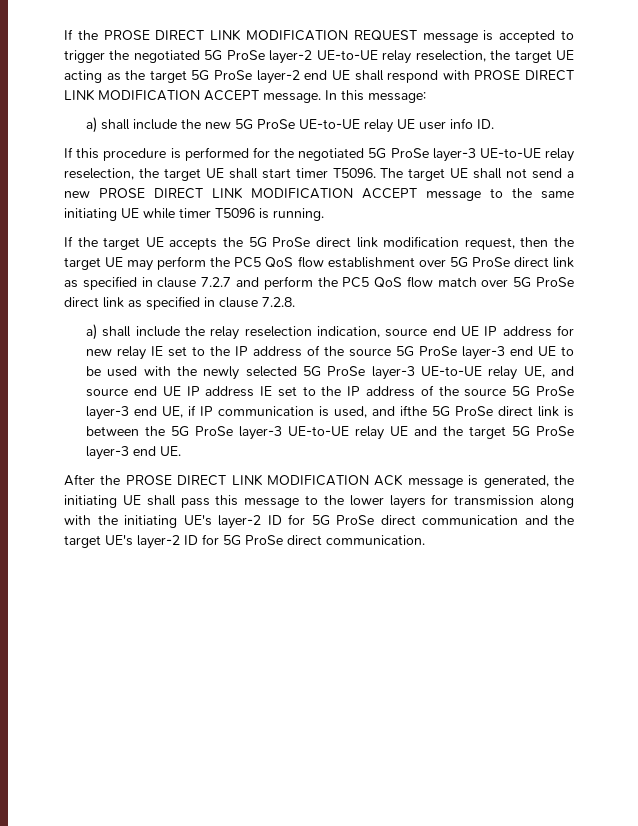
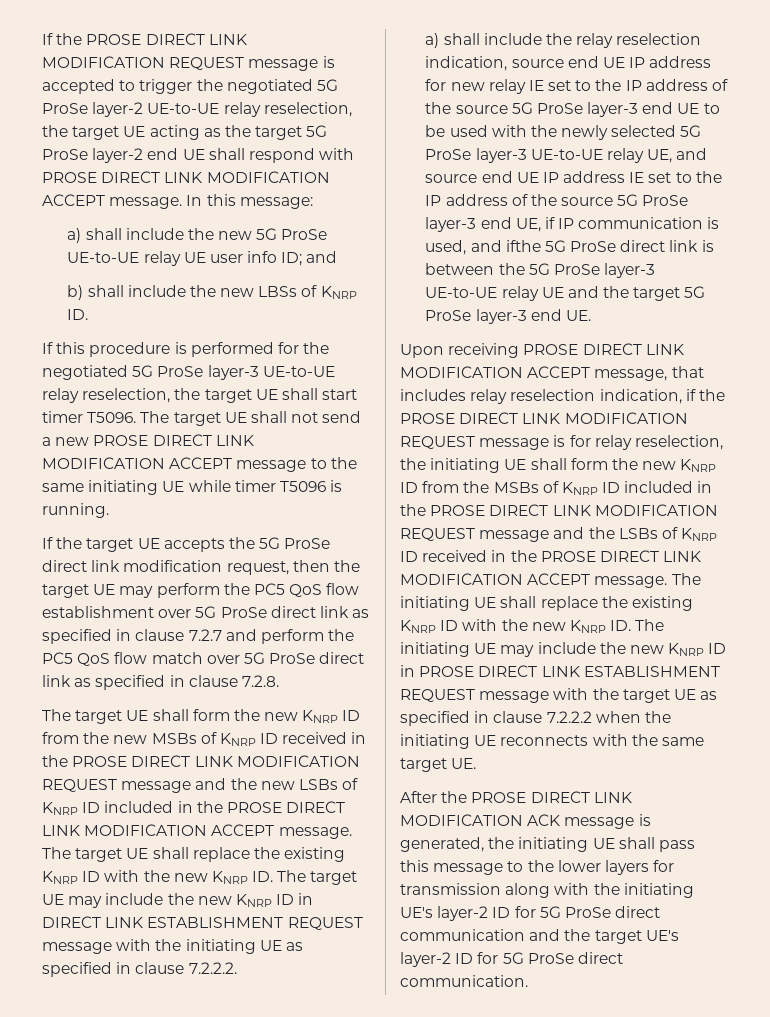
- a) shall include the new 5G ProSe UE-to-UE relay UE user info ID.
+ a) shall include the new 5G ProSe UE-to-UE relay UE user info ID; and
+ b) shall include the new LBSs of KNRP ID.
+ The target UE shall form the new KNRP ID from the new MSBs of KNRP ID received in the PROSE DIRECT LINK MODIFICATION REQUEST message and the new LSBs of KNRP ID included in the PROSE DIRECT LINK MODIFICATION ACCEPT message. The target UE shall replace the existing KNRP ID with the new KNRP ID. The target UE may include the new KNRP ID in DIRECT LINK ESTABLISHMENT REQUEST message with the initiating UE as specified in clause 7.2.2.2.
+ Upon receiving PROSE DIRECT LINK MODIFICATION ACCEPT message, that includes relay reselection indication, if the PROSE DIRECT LINK MODIFICATION REQUEST message is for relay reselection, the initiating UE shall form the new KNRP ID from the MSBs of KNRP ID included in the PROSE DIRECT LINK MODIFICATION REQUEST message and the LSBs of KNRP ID received in the PROSE DIRECT LINK MODIFICATION ACCEPT message. The initiating UE shall replace the existing KNRP ID with the new KNRP ID. The initiating UE may include the new KNRP ID in PROSE DIRECT LINK ESTABLISHMENT REQUEST message with the target UE as specified in clause 7.2.2.2 when the initiating UE reconnects with the same target UE.

